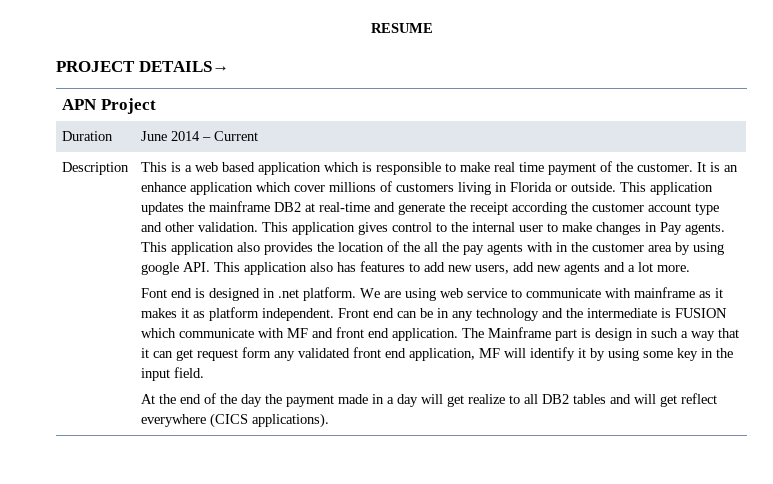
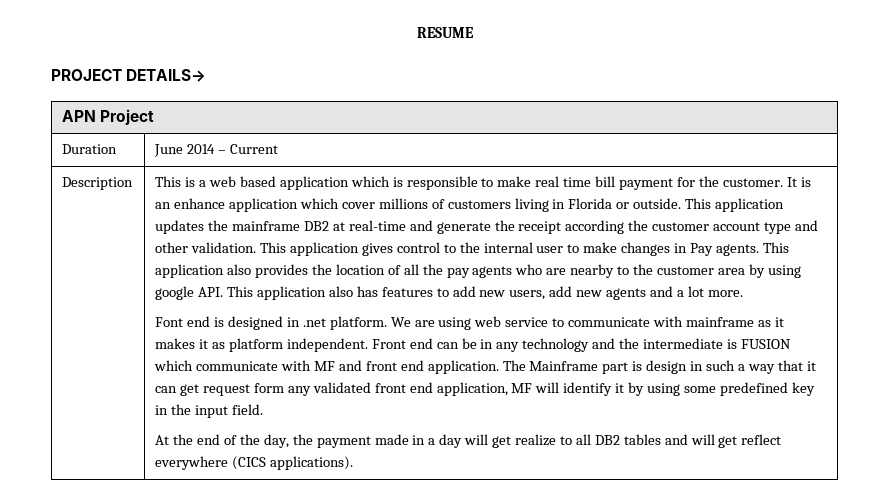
- This is a web based application which is responsible to make real time payment of the customer.
+ This is a web based application which is responsible to make real time bill payment for the customer.
- This application also provides the location of the all the pay agents with in the customer area by using google API. This application also has features to add new users, add new agents and a lot more.
+ This application also provides the location of all the pay agents who are nearby to the customer area by using google API. This application also has features to add new users, add new agents and a lot more.
- The Mainframe part is design in such a way that it can get request form any validated front end application, MF will identify it by using some key in the input field.
+ The Mainframe part is design in such a way that it can get request form any validated front end application, MF will identify it by using some predefined key in the input field.
- At the end of the day the payment made in a day will get realize to all DB2 tables and will get reflect everywhere (CICS applications).
+ At the end of the day, the payment made in a day will get realize to all DB2 tables and will get reflect everywhere (CICS applications).

